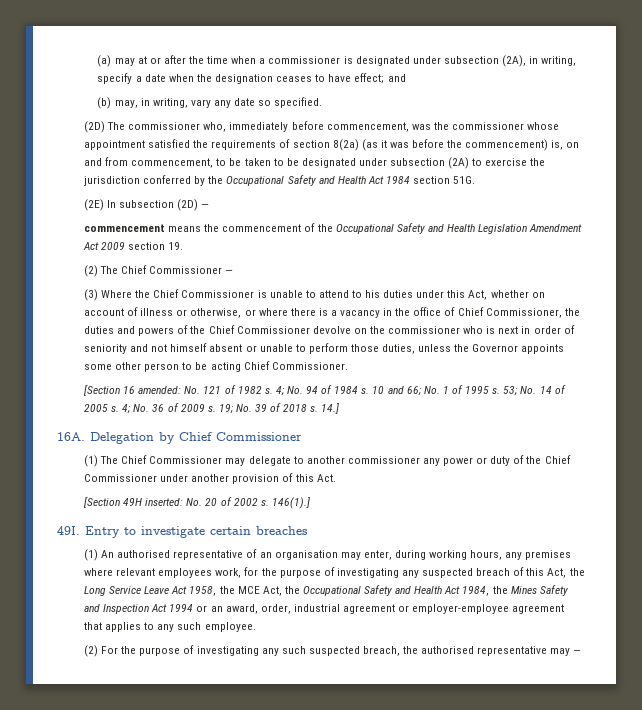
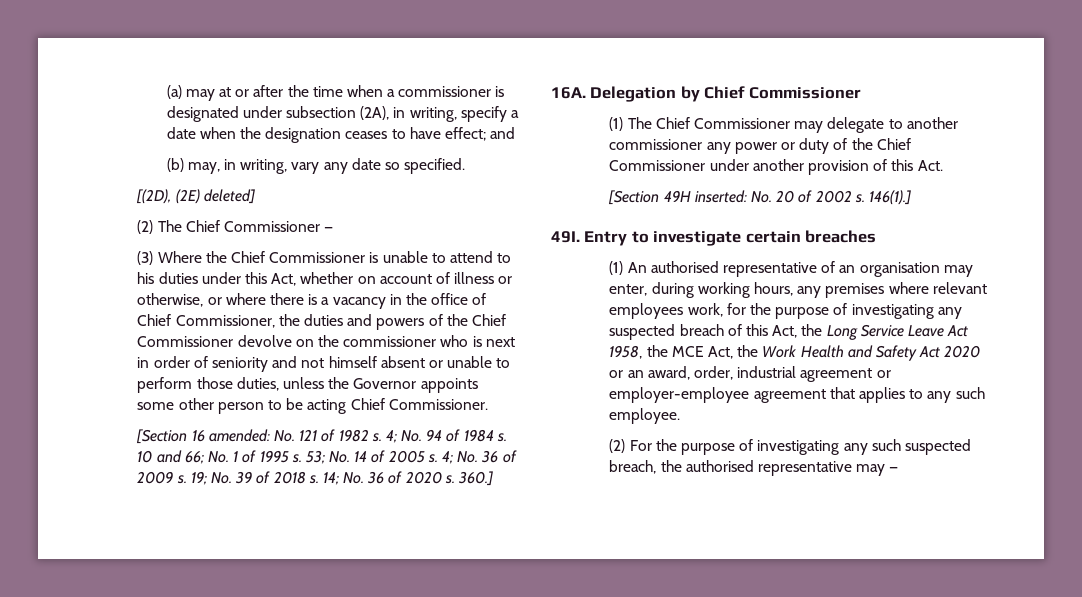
- (2D) The commissioner who, immediately before commencement, was the commissioner whose appointment satisfied the requirements of section 8(2a) (as it was before the commencement) is, on and from commencement, to be taken to be designated under subsection (2A) to exercise the jurisdiction conferred by the Occupational Safety and Health Act 1984 section 51G.
- (2E) In subsection (2D) —
- commencement means the commencement of the Occupational Safety and Health Legislation Amendment Act 2009 section 19.
+ [(2D), (2E) deleted]
- 14.]
+ 14; No. 36 of 2020 s. 360.]
- (1) An authorised representative of an organisation may enter, during working hours, any premises where relevant employees work, for the purpose of investigating any suspected breach of this Act, the Long Service Leave Act 1958, the MCE Act, the Occupational Safety and Health Act 1984, the Mines Safety and Inspection Act 1994 or an award, order, industrial agreement or employer-employee agreement that applies to any such employee.
+ (1) An authorised representative of an organisation may enter, during working hours, any premises where relevant employees work, for the purpose of investigating any suspected breach of this Act, the Long Service Leave Act 1958, the MCE Act, the Work Health and Safety Act 2020 or an award, order, industrial agreement or employer-employee agreement that applies to any such employee.

